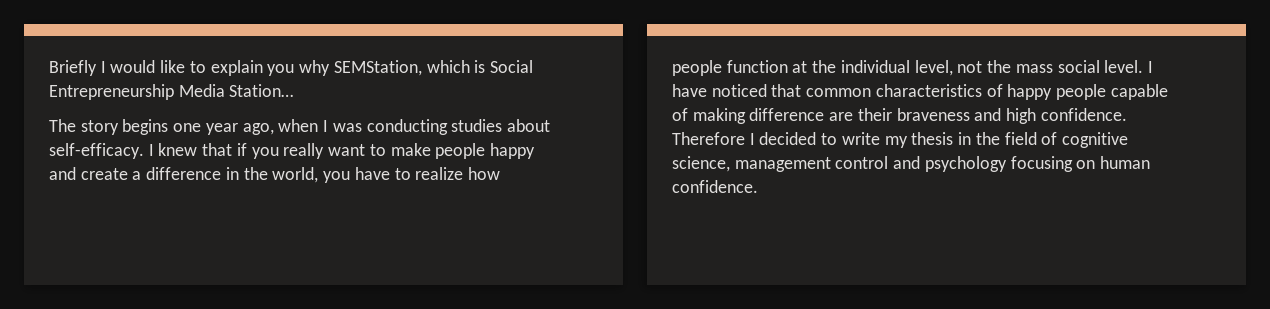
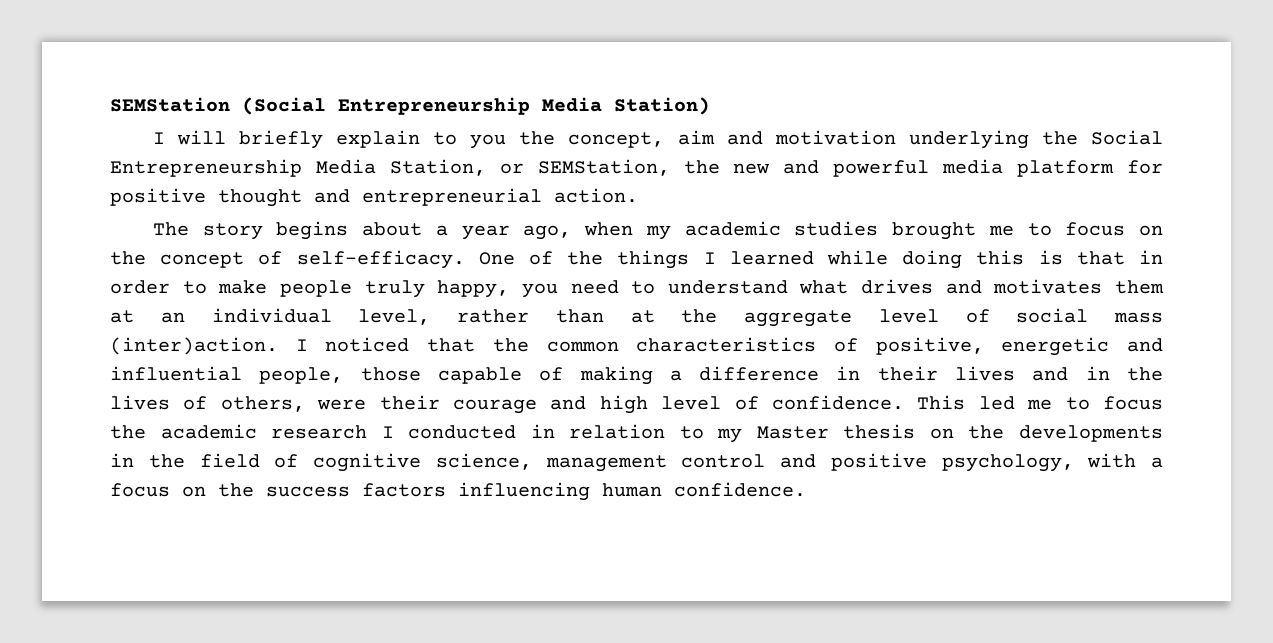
- Briefly I would like to explain you why SEMStation, which is Social Entrepreneurship Media Station…
+ SEMStation (Social Entrepreneurship Media Station)
+ I will briefly explain to you the concept, aim and motivation underlying the Social Entrepreneurship Media Station, or SEMStation, the new and powerful media platform for positive thought and entrepreneurial action.
- The story begins one year ago, when I was conducting studies about self-efficacy. I knew that if you really want to make people happy and create a difference in the world, you have to realize how people function at the individual level, not the mass social level. I have noticed that common characteristics of happy people capable of making difference are their braveness and high confidence. Therefore I decided to write my thesis in the field of cognitive science, management control and psychology focusing on human confidence.
+ The story begins about a year ago, when my academic studies brought me to focus on the concept of self-efficacy. One of the things I learned while doing this is that in order to make people truly happy, you need to understand what drives and motivates them at an individual level, rather than at the aggregate level of social mass (inter)action. I noticed that the common characteristics of positive, energetic and influential people, those capable of making a difference in their lives and in the lives of others, were their courage and high level of confidence. This led me to focus the academic research I conducted in relation to my Master thesis on the developments in the field of cognitive science, management control and positive psychology, with a focus on the success factors influencing human confidence.

